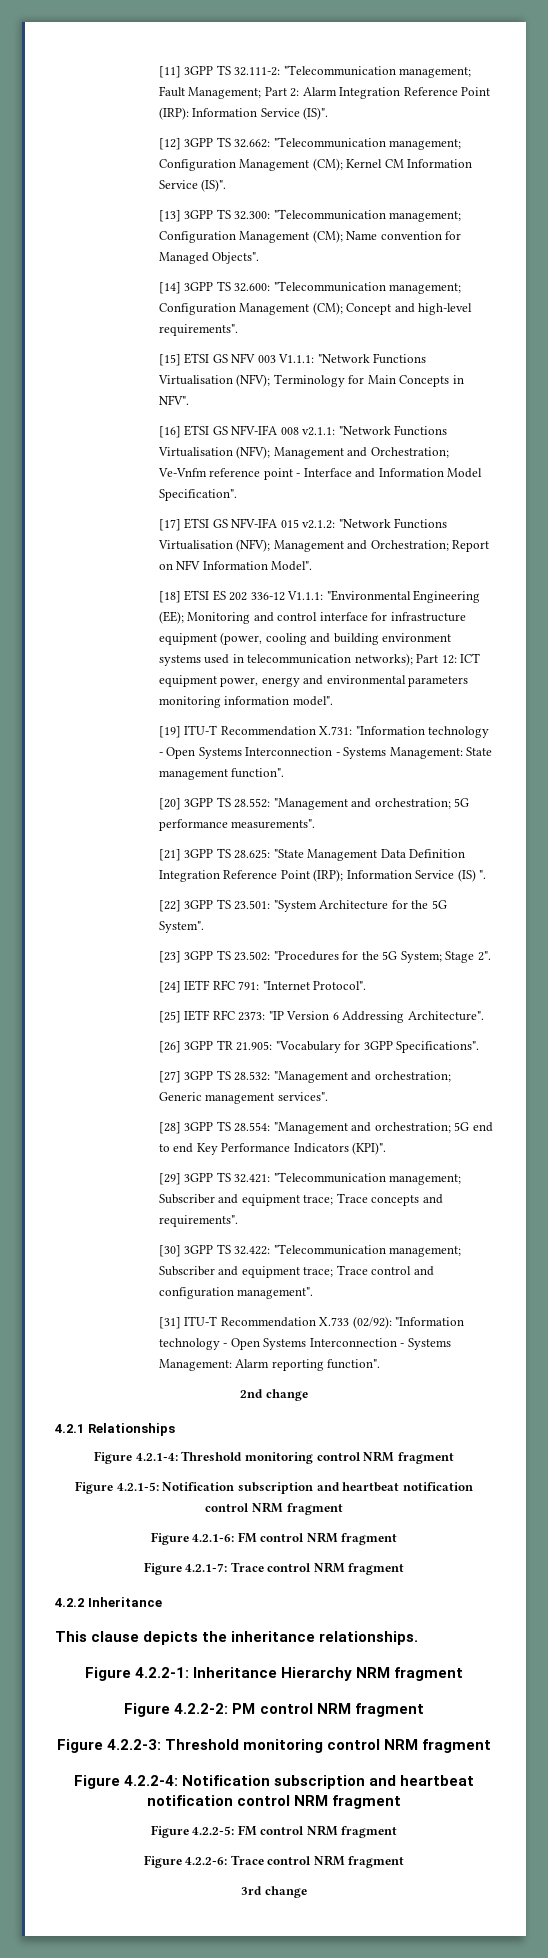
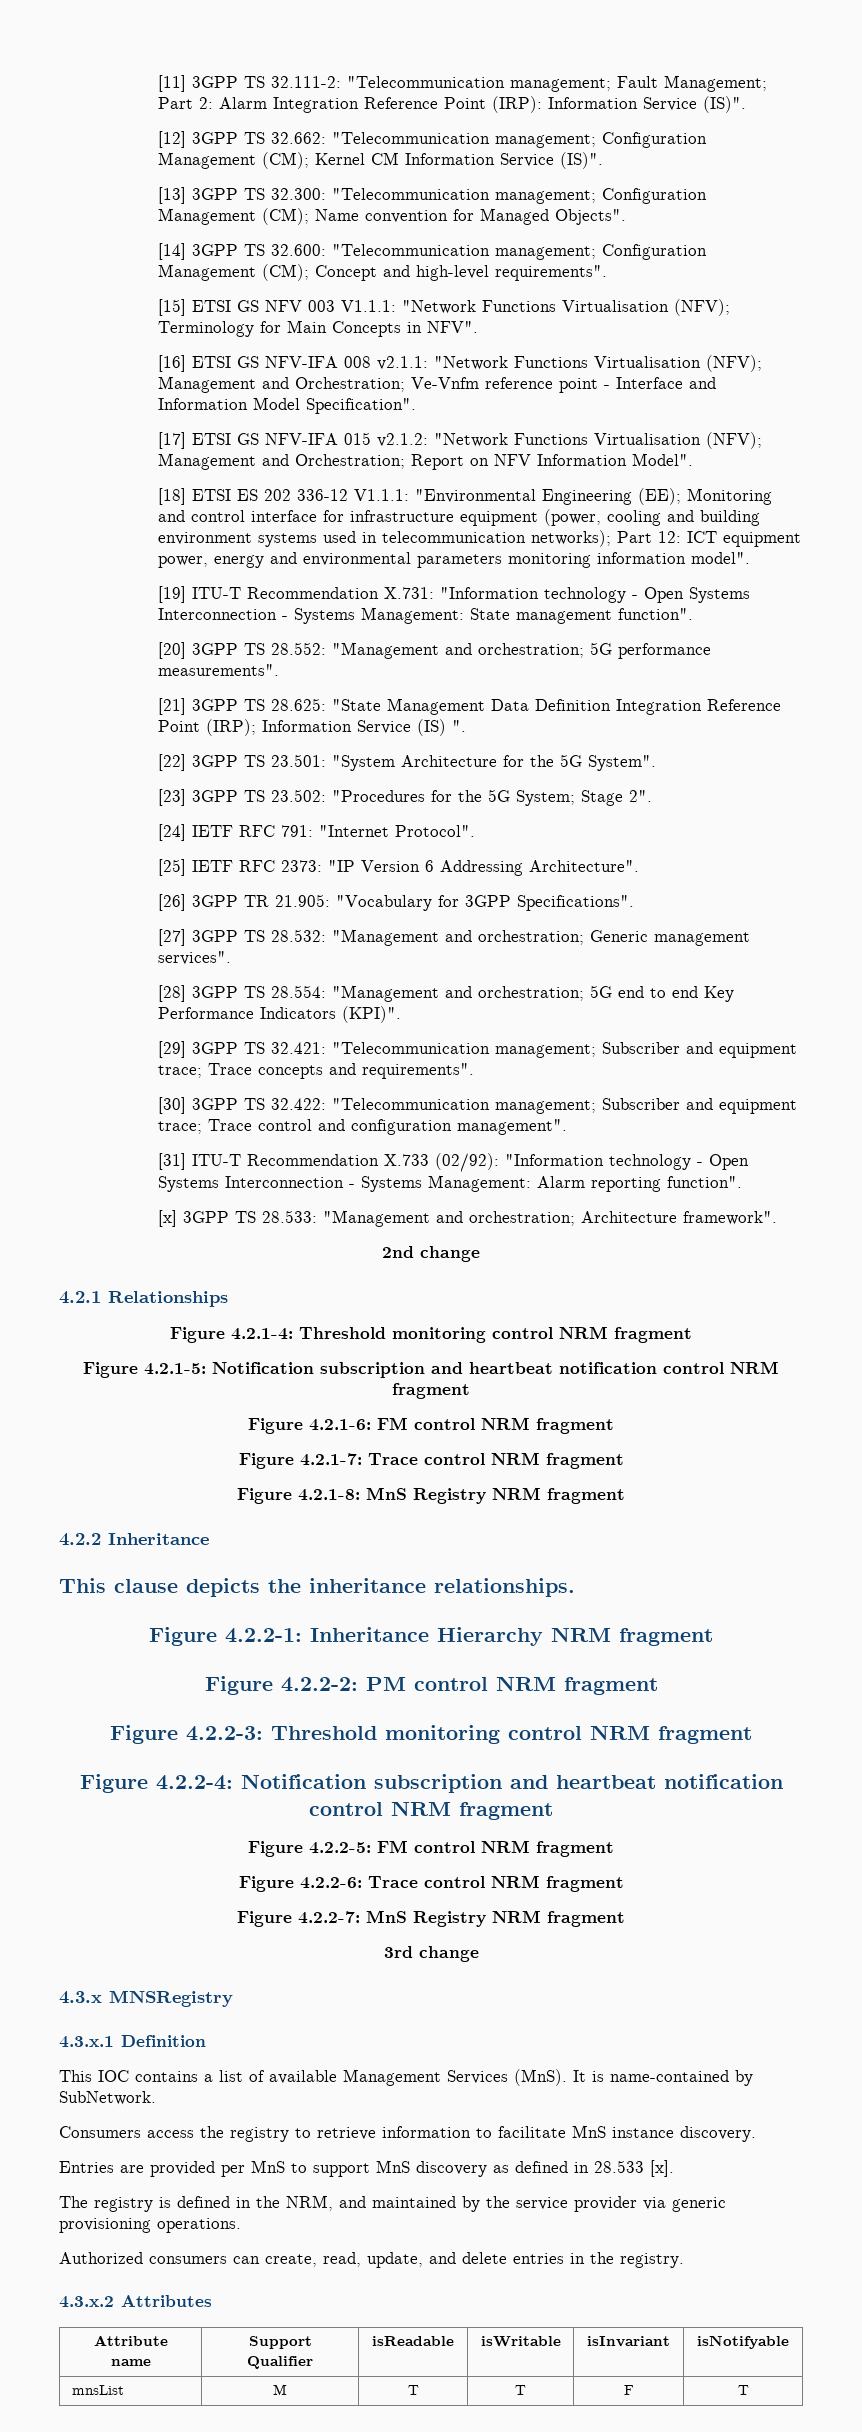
+ [x] 3GPP TS 28.533: "Management and orchestration; Architecture framework".
+ Figure 4.2.1-8: MnS Registry NRM fragment
+ Figure 4.2.2-7: MnS Registry NRM fragment
  3rd change
+ 4.3.x MNSRegistry
+ 4.3.x.1 Definition
+ This IOC contains a list of available Management Services (MnS). It is name-contained by SubNetwork.
+ Consumers access the registry to retrieve information to facilitate MnS instance discovery.
+ Entries are provided per MnS to support MnS discovery as defined in 28.533 [x].
+ The registry is defined in the NRM, and maintained by the service provider via generic provisioning operations.
+ Authorized consumers can create, read, update, and delete entries in the registry.
+ 4.3.x.2 Attributes
+ Attribute name | Support Qualifier | isReadable | isWritable | isInvariant | isNotifyable
+ mnsList | M | T | T | F | T

